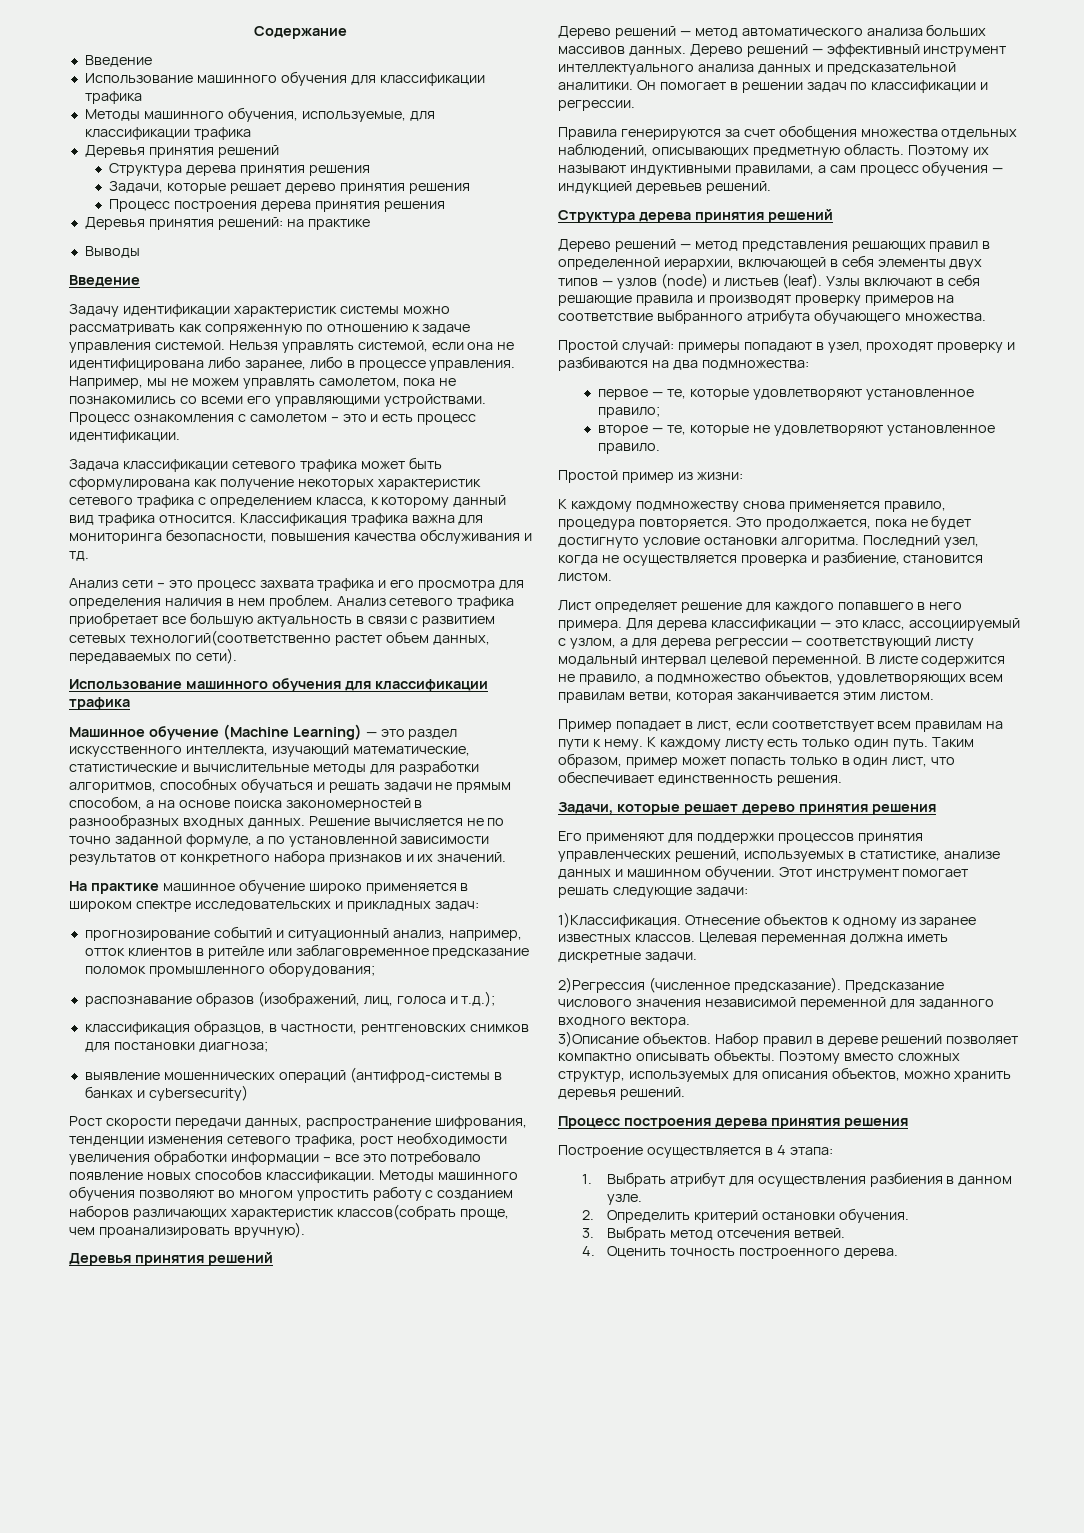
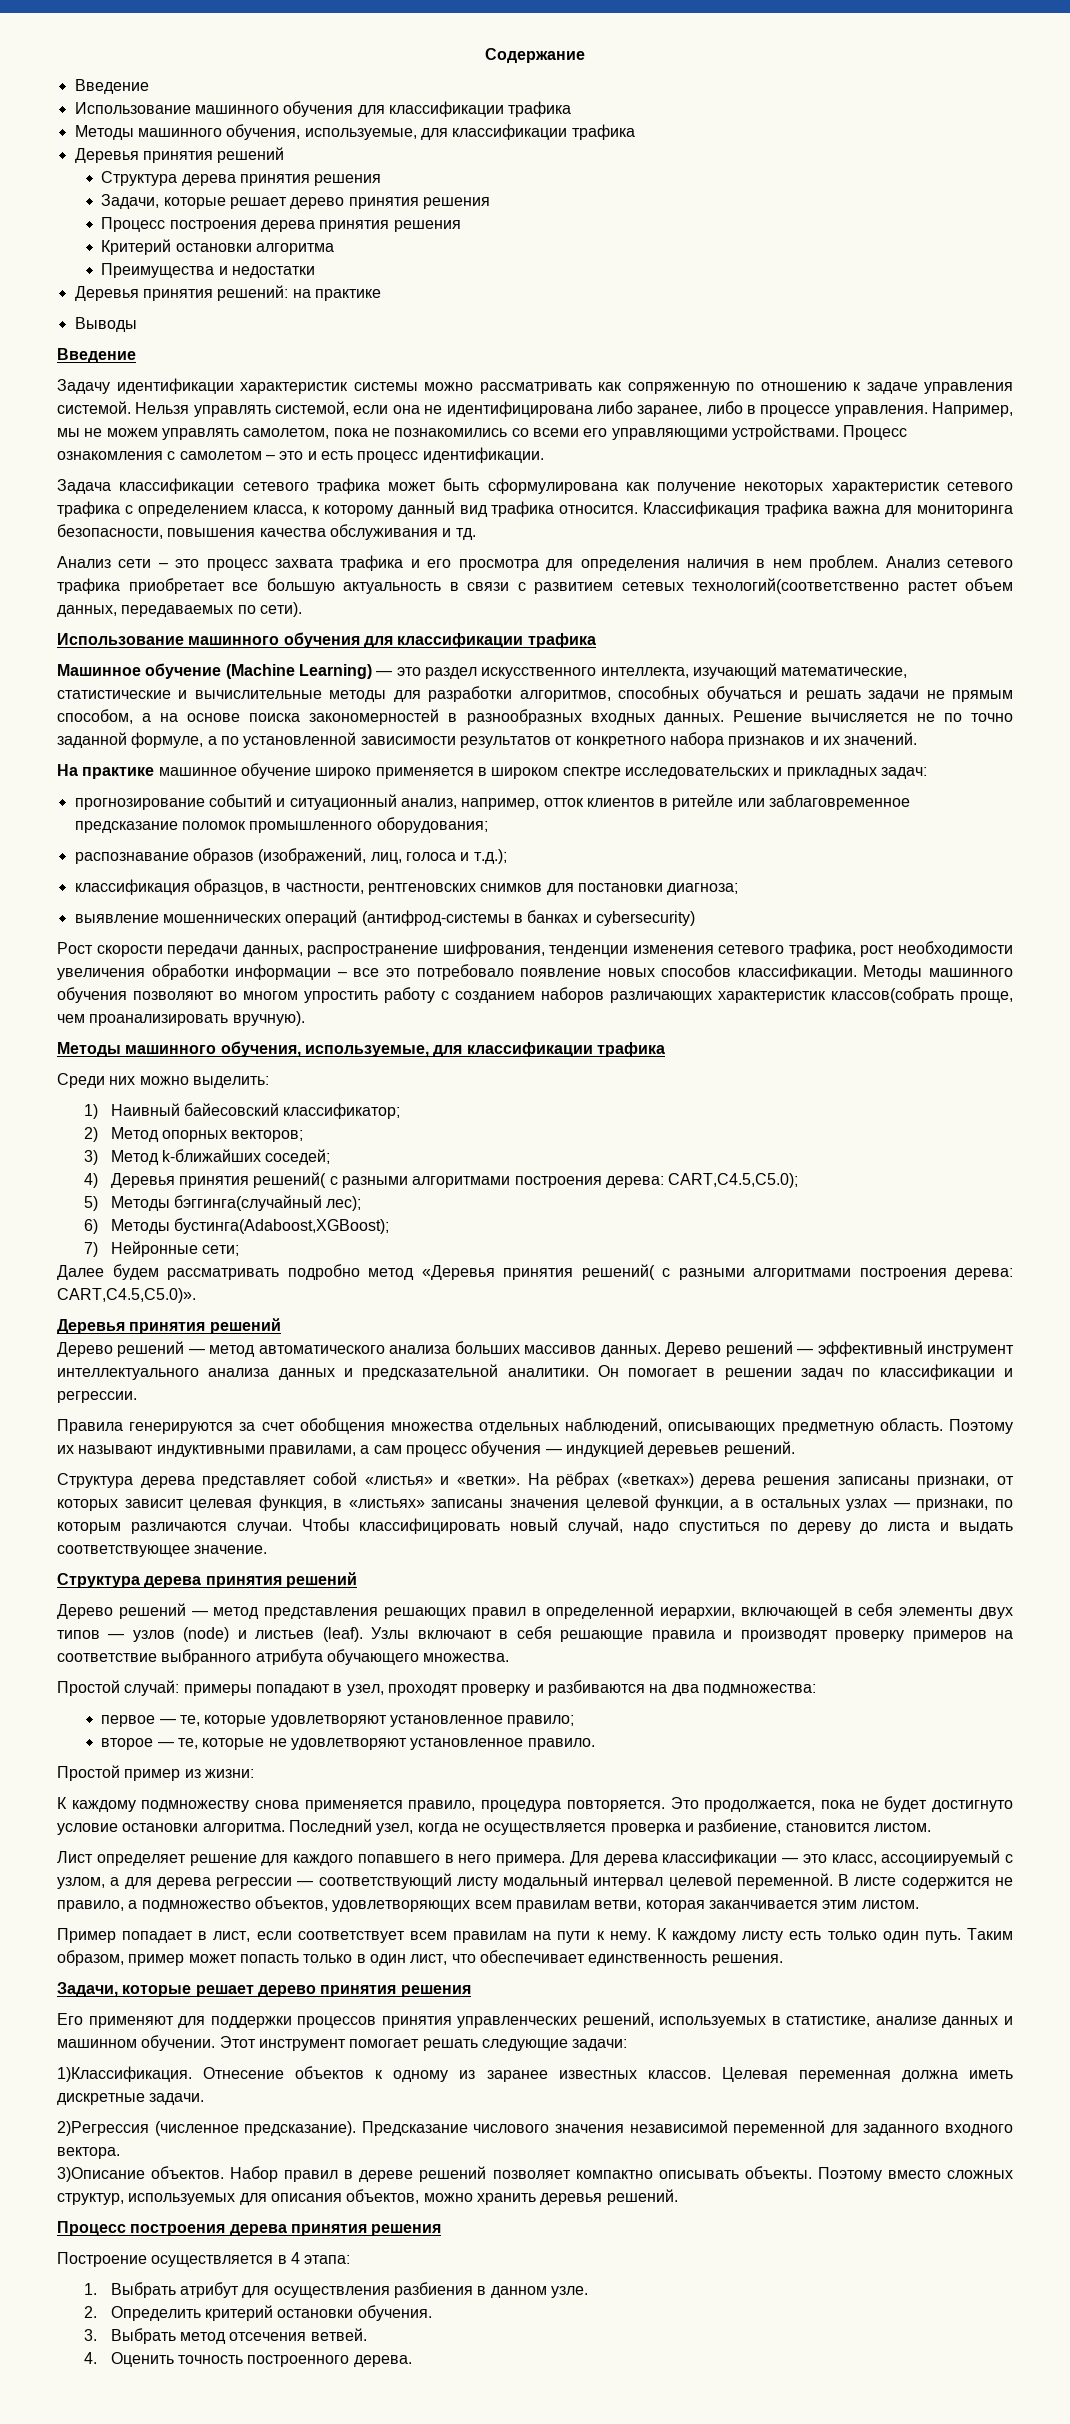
+ Критерий остановки алгоритма
+ Преимущества и недостатки
  Методы машинного обучения позволяют во многом упростить работу с созданием наборов различающих характеристик классов(собрать проще, чем проанализировать вручную).
+ Методы машинного обучения, используемые, для классификации трафика
+ Среди них можно выделить:
+ 1) Наивный байесовский классификатор;
+ 2) Метод опорных векторов;
+ 3) Метод k-ближайших соседей;
+ 4) Деревья принятия решений( с разными алгоритмами построения дерева: CART,C4.5,C5.0);
+ 5) Методы бэггинга(случайный лес);
+ 6) Методы бустинга(Adaboost,XGBoost);
+ 7) Нейронные сети;
+ Далее будем рассматривать подробно метод «Деревья принятия решений( с разными алгоритмами построения дерева: CART,C4.5,C5.0)».
+ Структура дерева представляет собой «листья» и «ветки». На рёбрах («ветках») дерева решения записаны признаки, от которых зависит целевая функция, в «листьях» записаны значения целевой функции, а в остальных узлах — признаки, по которым различаются случаи. Чтобы классифицировать новый случай, надо спуститься по дереву до листа и выдать соответствующее значение.

